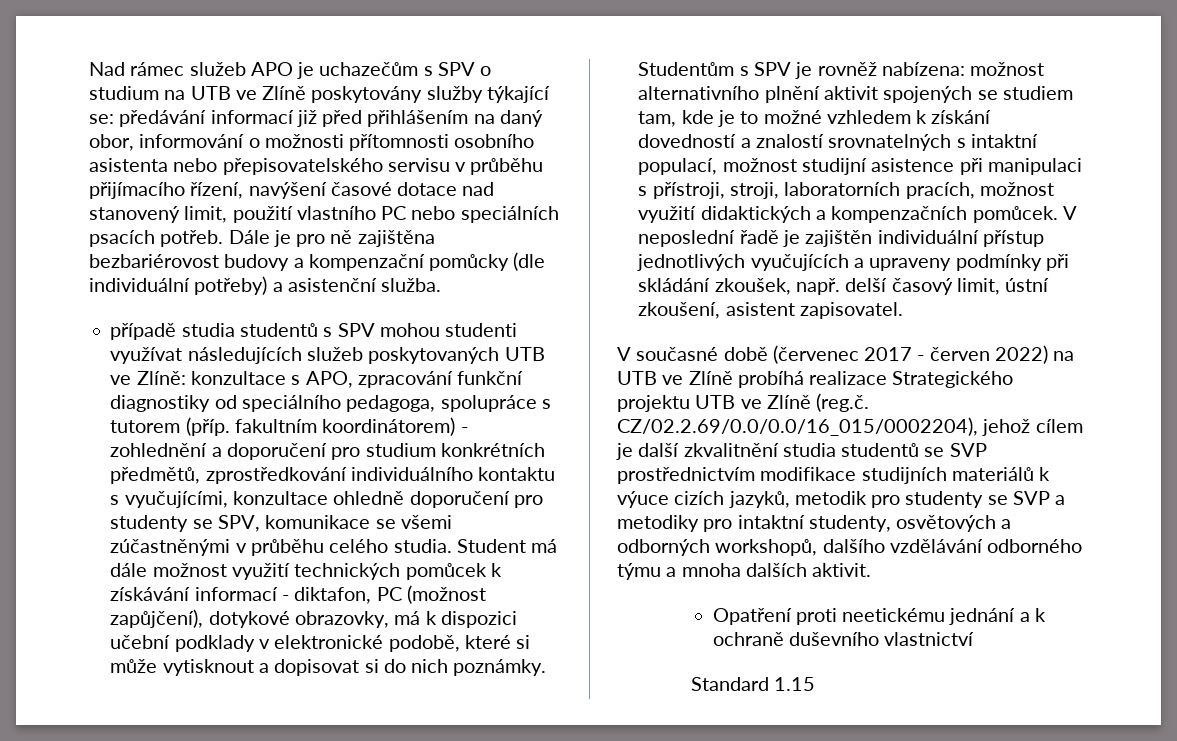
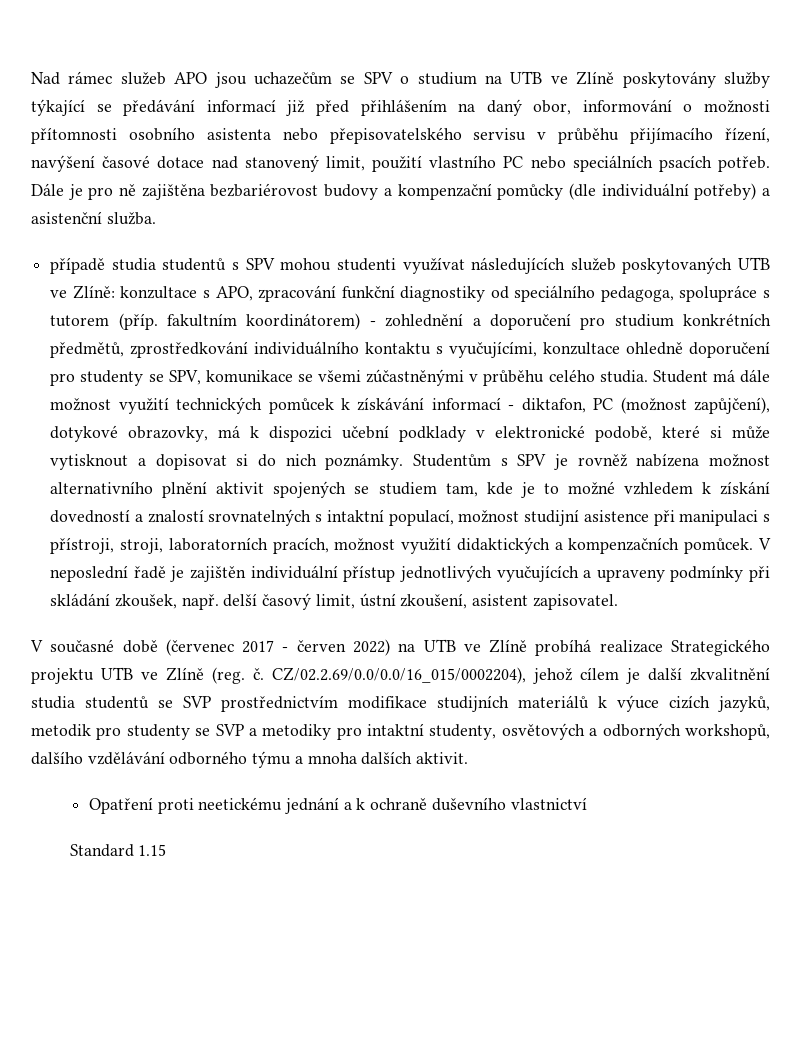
- Nad rámec služeb APO je uchazečům s SPV o studium na UTB ve Zlíně poskytovány služby týkající se: předávání informací již před přihlášením na daný obor, informování o možnosti přítomnosti osobního asistenta nebo přepisovatelského servisu v průběhu přijímacího řízení, navýšení časové dotace nad stanovený limit, použití vlastního PC nebo speciálních psacích potřeb.
+ Nad rámec služeb APO jsou uchazečům se SPV o studium na UTB ve Zlíně poskytovány služby týkající se předávání informací již před přihlášením na daný obor, informování o možnosti přítomnosti osobního asistenta nebo přepisovatelského servisu v průběhu přijímacího řízení, navýšení časové dotace nad stanovený limit, použití vlastního PC nebo speciálních psacích potřeb.
- Studentům s SPV je rovněž nabízena: možnost alternativního plnění aktivit spojených se studiem tam, kde je to možné vzhledem k získání dovedností a znalostí srovnatelných s intaktní populací, možnost studijní asistence při manipulaci s přístroji, stroji, laboratorních pracích, možnost využití didaktických a kompenzačních pomůcek.
+ Studentům s SPV je rovněž nabízena možnost alternativního plnění aktivit spojených se studiem tam, kde je to možné vzhledem k získání dovedností a znalostí srovnatelných s intaktní populací, možnost studijní asistence při manipulaci s přístroji, stroji, laboratorních pracích, možnost využití didaktických a kompenzačních pomůcek.
- V současné době (červenec 2017 - červen 2022) na UTB ve Zlíně probíhá realizace Strategického projektu UTB ve Zlíně (reg.č. CZ/02.2.69/0.0/0.0/16_015/0002204), jehož cílem je další zkvalitnění studia studentů se SVP prostřednictvím modifikace studijních materiálů k výuce cizích jazyků, metodik pro studenty se SVP a metodiky pro intaktní studenty, osvětových a odborných workshopů, dalšího vzdělávání odborného týmu a mnoha dalších aktivit.
+ V současné době (červenec 2017 - červen 2022) na UTB ve Zlíně probíhá realizace Strategického projektu UTB ve Zlíně (reg. č. CZ/02.2.69/0.0/0.0/16_015/0002204), jehož cílem je další zkvalitnění studia studentů se SVP prostřednictvím modifikace studijních materiálů k výuce cizích jazyků, metodik pro studenty se SVP a metodiky pro intaktní studenty, osvětových a odborných workshopů, dalšího vzdělávání odborného týmu a mnoha dalších aktivit.

